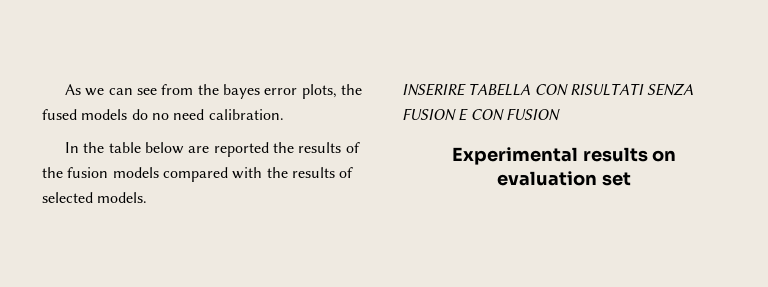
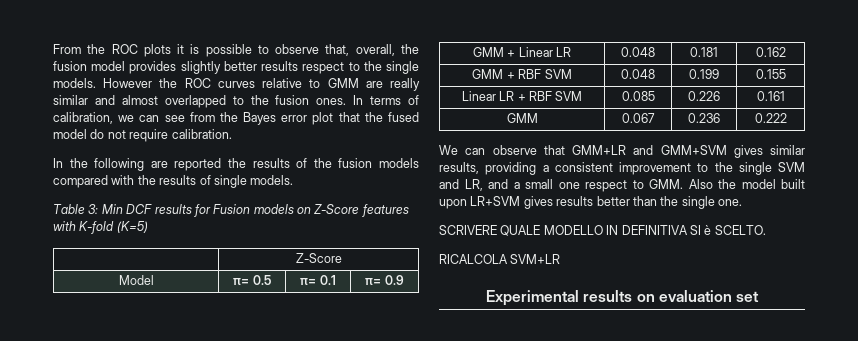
- As we can see from the bayes error plots, the fused models do no need calibration.
+ From the ROC plots it is possible to observe that, overall, the fusion model provides slightly better results respect to the single models. However the ROC curves relative to GMM are really similar and almost overlapped to the fusion ones. In terms of calibration, we can see from the Bayes error plot that the fused model do not require calibration.
- In the table below are reported the results of the fusion models compared with the results of selected models.
+ In the following are reported the results of the fusion models compared with the results of single models.
- INSERIRE TABELLA CON RISULTATI SENZA FUSION E CON FUSION
+ Table 3: Min DCF results for Fusion models on Z-Score features with K-fold (K=5)
+ | Z-Score
+ Model | π= 0.5 | π= 0.1 | π= 0.9
+ GMM + Linear LR | 0.048 | 0.181 | 0.162
+ GMM + RBF SVM | 0.048 | 0.199 | 0.155
+ Linear LR + RBF SVM | 0.085 | 0.226 | 0.161
+ GMM | 0.067 | 0.236 | 0.222
+ We can observe that GMM+LR and GMM+SVM gives similar results, providing a consistent improvement to the single SVM and LR, and a small one respect to GMM. Also the model built upon LR+SVM gives results better than the single one.
+ SCRIVERE QUALE MODELLO IN DEFINITIVA SI è SCELTO.
+ RICALCOLA SVM+LR

